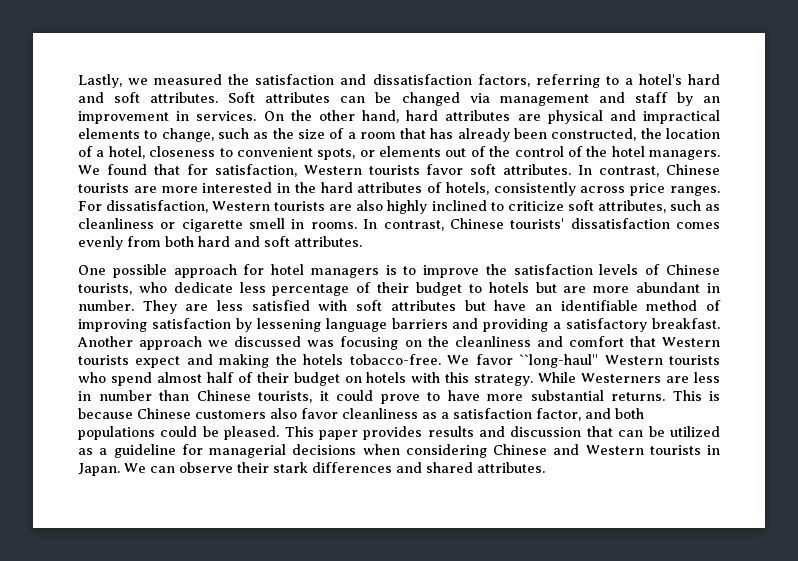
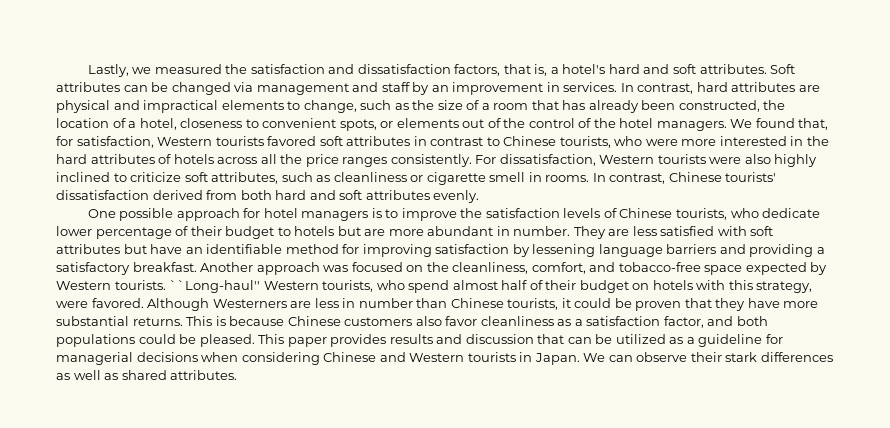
- Lastly, we measured the satisfaction and dissatisfaction factors, referring to a hotel's hard and soft attributes.
+ Lastly, we measured the satisfaction and dissatisfaction factors, that is, a hotel's hard and soft attributes.
- On the other hand, hard attributes are physical and impractical elements to change, such as the size of a room that has already been constructed, the location of a hotel, closeness to convenient spots, or elements out of the control of the hotel managers.
+ In contrast, hard attributes are physical and impractical elements to change, such as the size of a room that has already been constructed, the location of a hotel, closeness to convenient spots, or elements out of the control of the hotel managers.
- We found that for satisfaction, Western tourists favor soft attributes. In contrast, Chinese tourists are more interested in the hard attributes of hotels, consistently across price ranges.
+ We found that, for satisfaction, Western tourists favored soft attributes in contrast to Chinese tourists, who were more interested in the hard attributes of hotels across all the price ranges consistently.
- For dissatisfaction, Western tourists are also highly inclined to criticize soft attributes, such as cleanliness or cigarette smell in rooms.
+ For dissatisfaction, Western tourists were also highly inclined to criticize soft attributes, such as cleanliness or cigarette smell in rooms.
- In contrast, Chinese tourists' dissatisfaction comes evenly from both hard and soft attributes.
+ In contrast, Chinese tourists' dissatisfaction derived from both hard and soft attributes evenly.
- One possible approach for hotel managers is to improve the satisfaction levels of Chinese tourists, who dedicate less percentage of their budget to hotels but are more abundant in number.
+ One possible approach for hotel managers is to improve the satisfaction levels of Chinese tourists, who dedicate lower percentage of their budget to hotels but are more abundant in number.
- They are less satisfied with soft attributes but have an identifiable method of improving satisfaction by lessening language barriers and providing a satisfactory breakfast.
+ They are less satisfied with soft attributes but have an identifiable method for improving satisfaction by lessening language barriers and providing a satisfactory breakfast.
- Another approach we discussed was focusing on the cleanliness and comfort that Western tourists expect and making the hotels tobacco-free. We favor ``long-haul'' Western tourists who spend almost half of their budget on hotels with this strategy. While Westerners are less in number than Chinese tourists, it could prove to have more substantial returns.
+ Another approach was focused on the cleanliness, comfort, and tobacco-free space expected by Western tourists. ``Long-haul'' Western tourists, who spend almost half of their budget on hotels with this strategy, were favored. Although Westerners are less in number than Chinese tourists, it could be proven that they have more substantial returns.
- We can observe their stark differences and shared attributes.
+ We can observe their stark differences as well as shared attributes.

